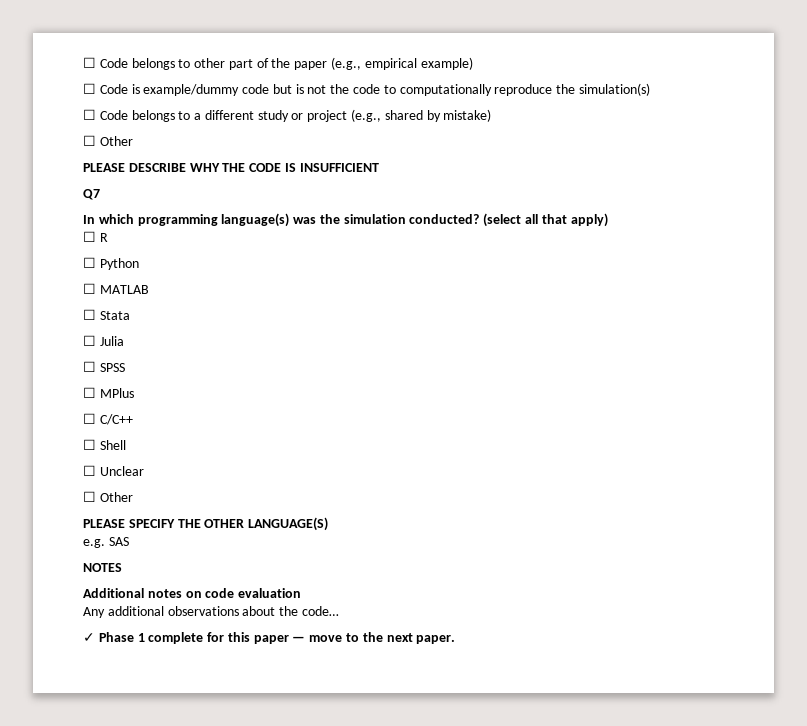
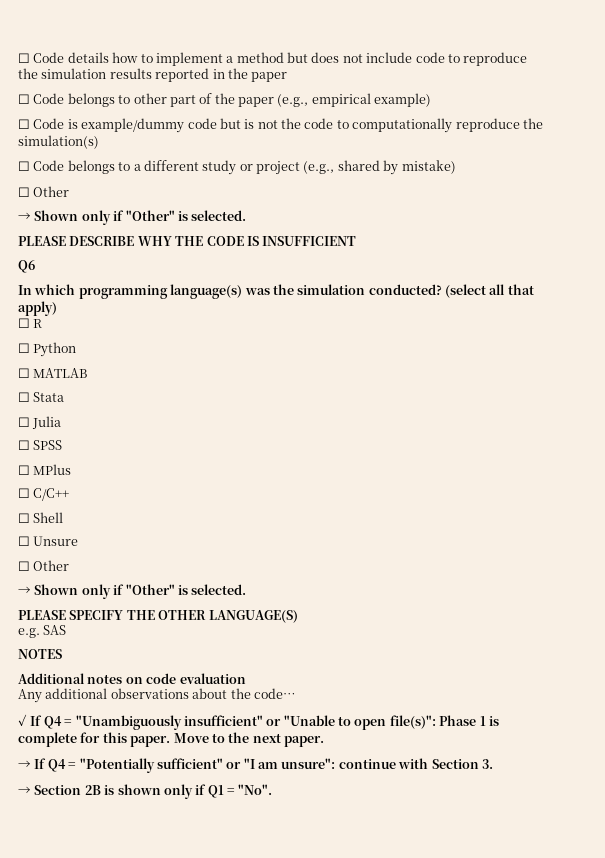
+ ☐ Code details how to implement a method but does not include code to reproduce the simulation results reported in the paper
  ☐ Code belongs to a different study or project (e.g., shared by mistake)
  ☐ Other
+ → Shown only if "Other" is selected.
- Q7
+ Q6
- ☐ Unclear
+ ☐ Unsure
  ☐ Other
+ → Shown only if "Other" is selected.
- ✓ Phase 1 complete for this paper — move to the next paper.
+ ✓ If Q4 = "Unambiguously insufficient" or "Unable to open file(s)": Phase 1 is complete for this paper. Move to the next paper.
+ → If Q4 = "Potentially sufficient" or "I am unsure": continue with Section 3.
+ → Section 2B is shown only if Q1 = "No".

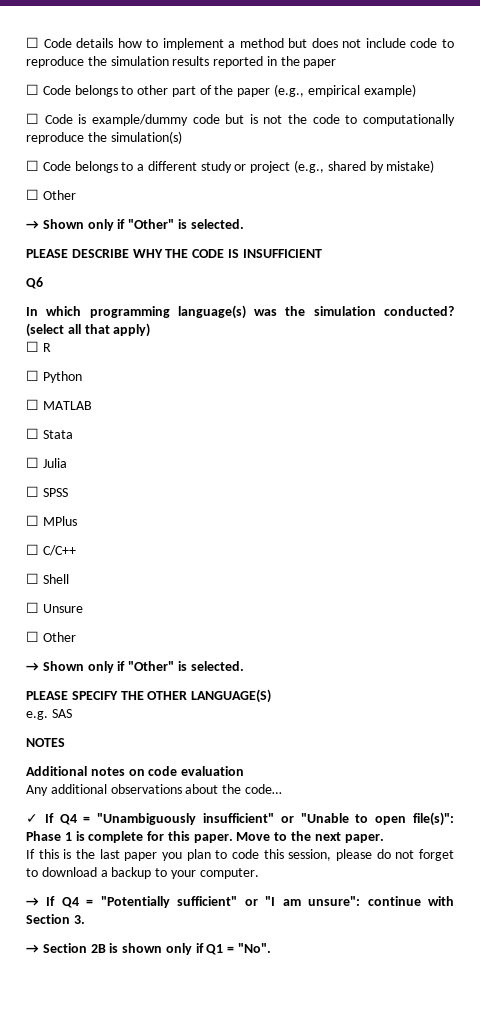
+ If this is the last paper you plan to code this session, please do not forget to download a backup to your computer.

